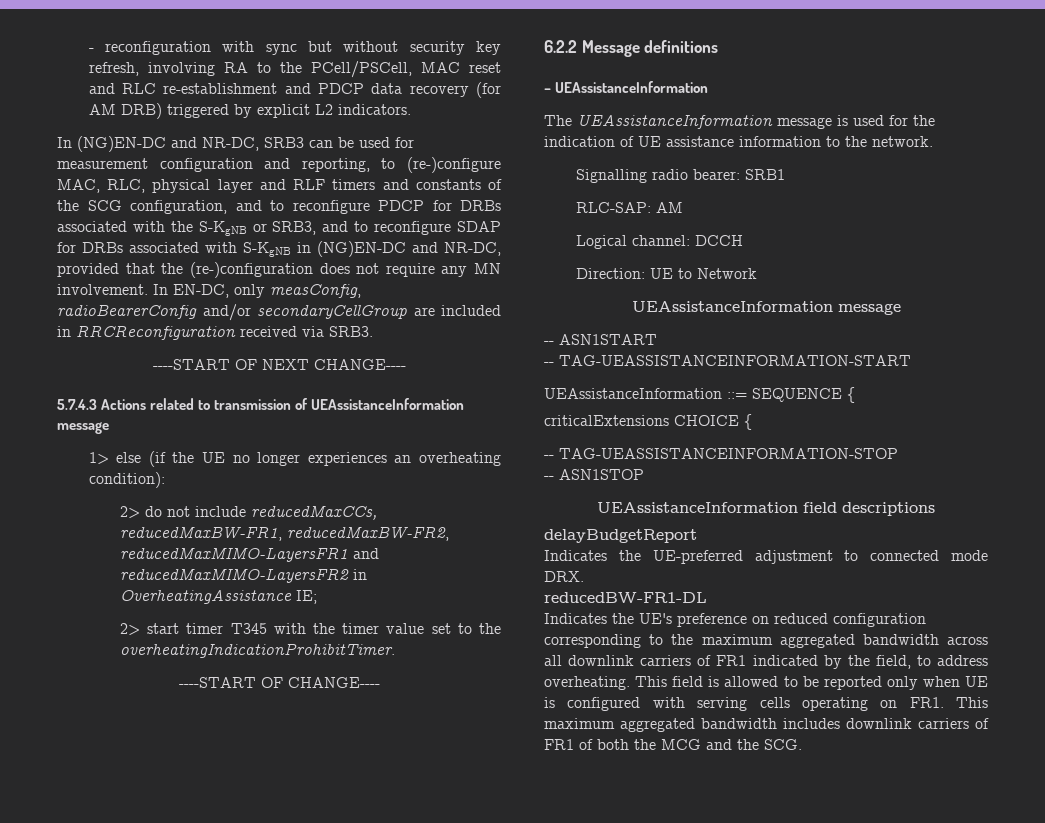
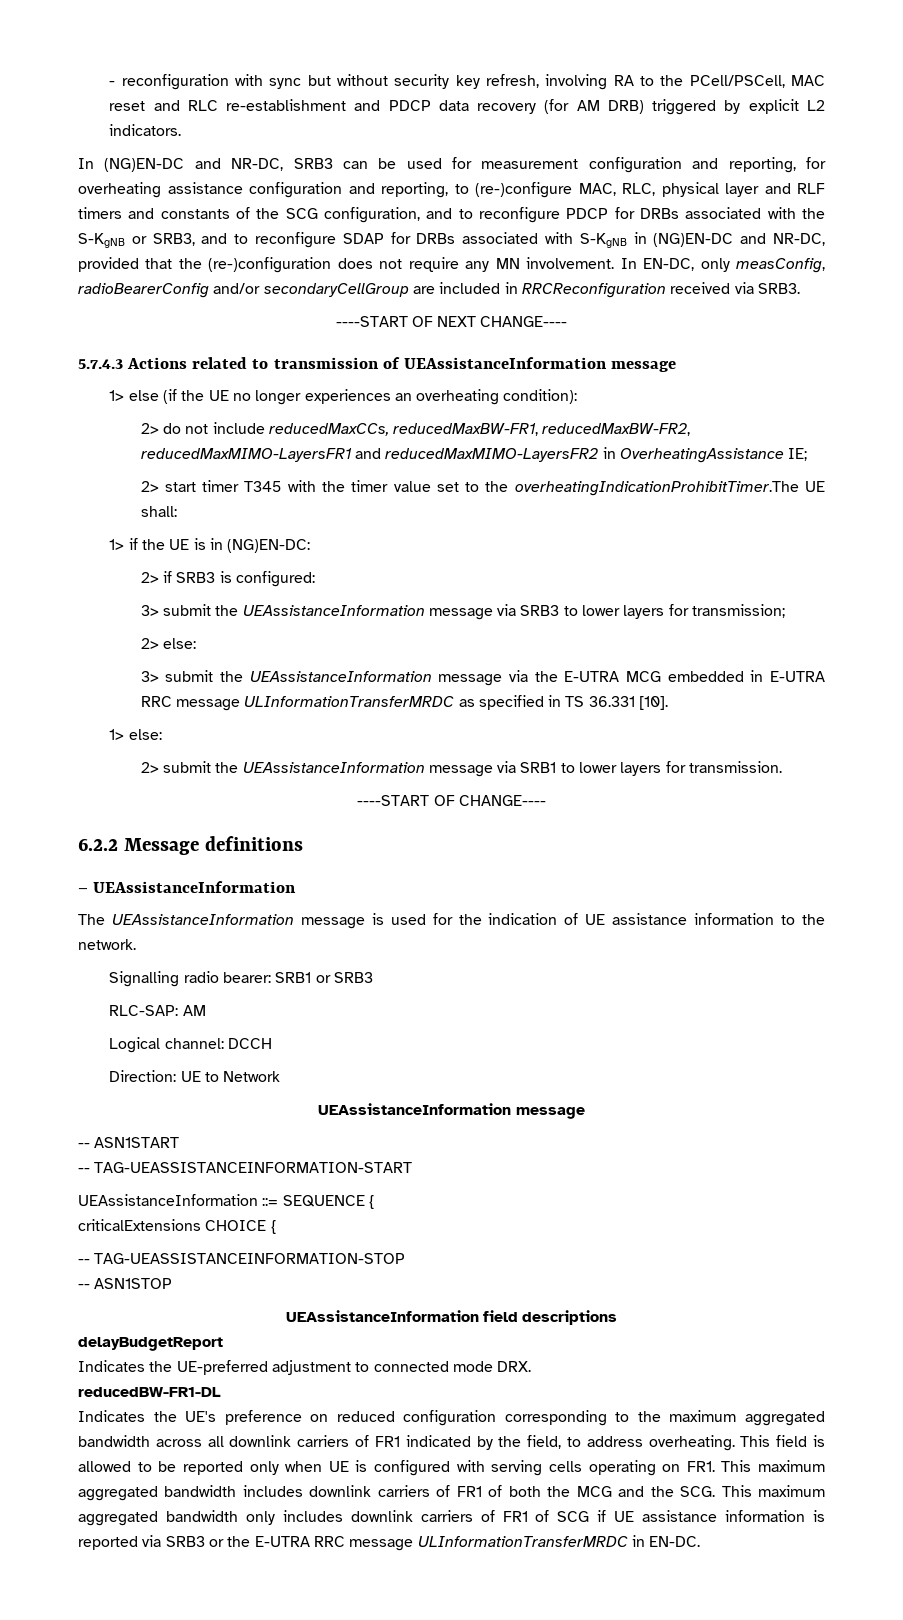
- In (NG)EN-DC and NR-DC, SRB3 can be used for measurement configuration and reporting, to (re-)configure MAC, RLC, physical layer and RLF timers and constants of the SCG configuration, and to reconfigure PDCP for DRBs associated with the S-KgNB or SRB3, and to reconfigure SDAP for DRBs associated with S-KgNB in (NG)EN-DC and NR-DC, provided that the (re-)configuration does not require any MN involvement.
+ In (NG)EN-DC and NR-DC, SRB3 can be used for measurement configuration and reporting, for overheating assistance configuration and reporting, to (re-)configure MAC, RLC, physical layer and RLF timers and constants of the SCG configuration, and to reconfigure PDCP for DRBs associated with the S-KgNB or SRB3, and to reconfigure SDAP for DRBs associated with S-KgNB in (NG)EN-DC and NR-DC, provided that the (re-)configuration does not require any MN involvement.
- 2> start timer T345 with the timer value set to the overheatingIndicationProhibitTimer.
+ 2> start timer T345 with the timer value set to the overheatingIndicationProhibitTimer.The UE shall:
+ 1> if the UE is in (NG)EN-DC:
+ 2> if SRB3 is configured:
+ 3> submit the UEAssistanceInformation message via SRB3 to lower layers for transmission;
+ 2> else:
+ 3> submit the UEAssistanceInformation message via the E-UTRA MCG embedded in E-UTRA RRC message ULInformationTransferMRDC as specified in TS 36.331 [10].
+ 1> else:
+ 2> submit the UEAssistanceInformation message via SRB1 to lower layers for transmission.
- Signalling radio bearer: SRB1
+ Signalling radio bearer: SRB1 or SRB3
- This field is allowed to be reported only when UE is configured with serving cells operating on FR1. This maximum aggregated bandwidth includes downlink carriers of FR1 of both the MCG and the SCG.
+ This field is allowed to be reported only when UE is configured with serving cells operating on FR1. This maximum aggregated bandwidth includes downlink carriers of FR1 of both the MCG and the SCG. This maximum aggregated bandwidth only includes downlink carriers of FR1 of SCG if UE assistance information is reported via SRB3 or the E-UTRA RRC message ULInformationTransferMRDC in EN-DC.

